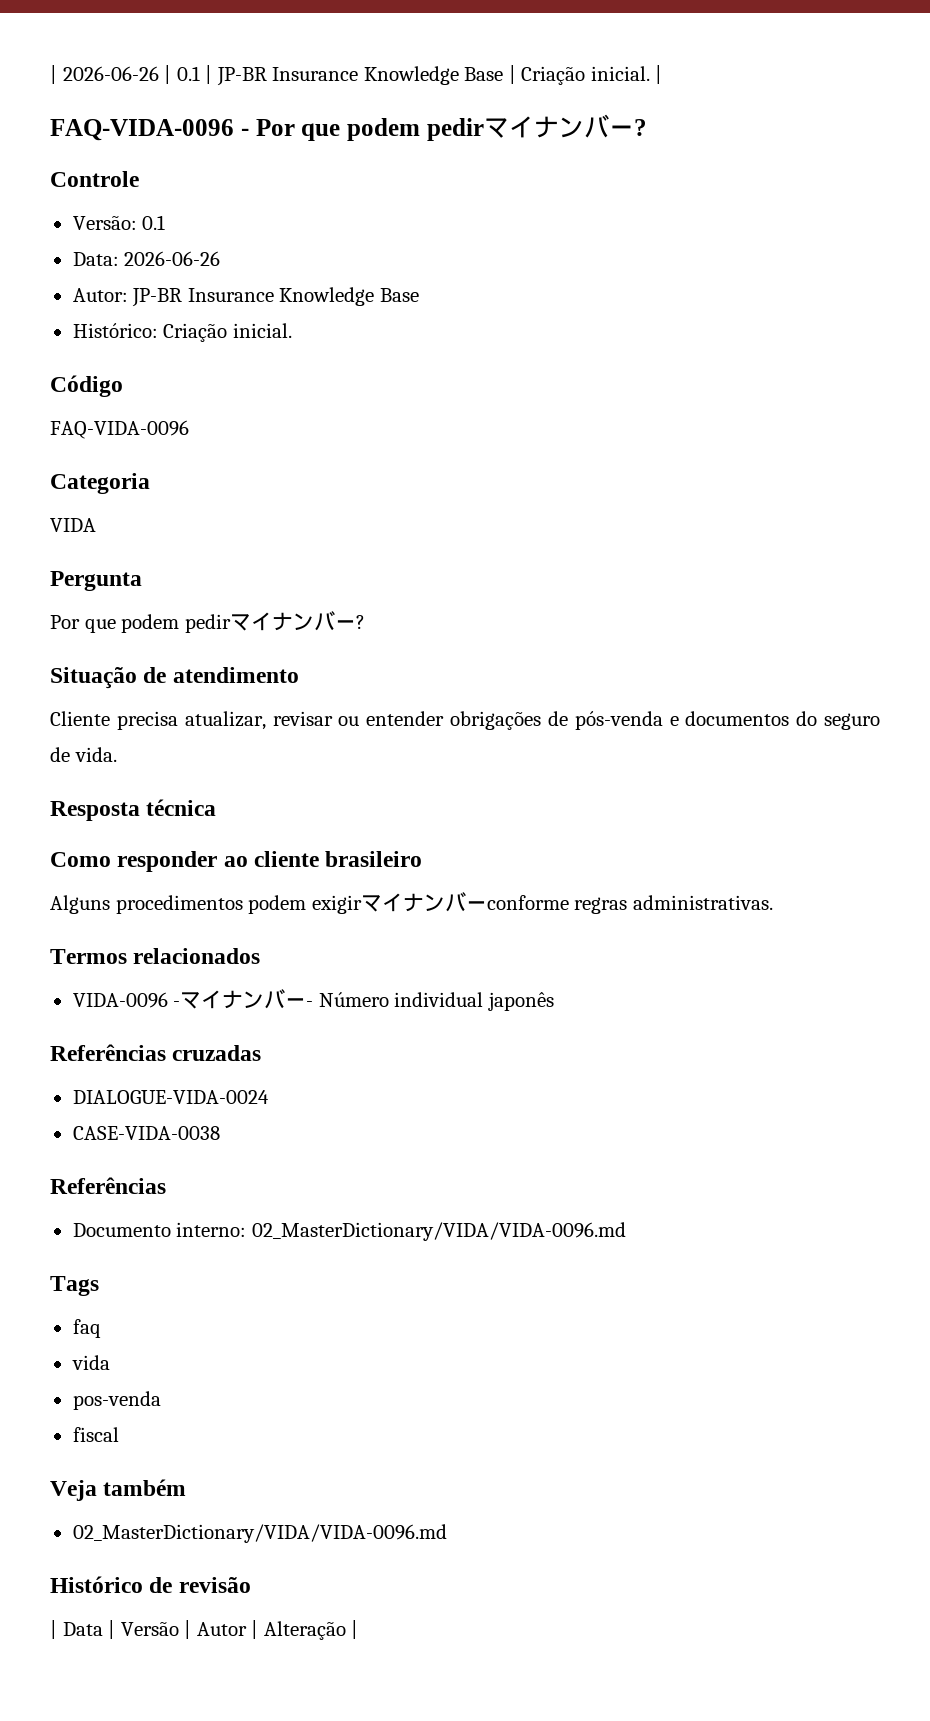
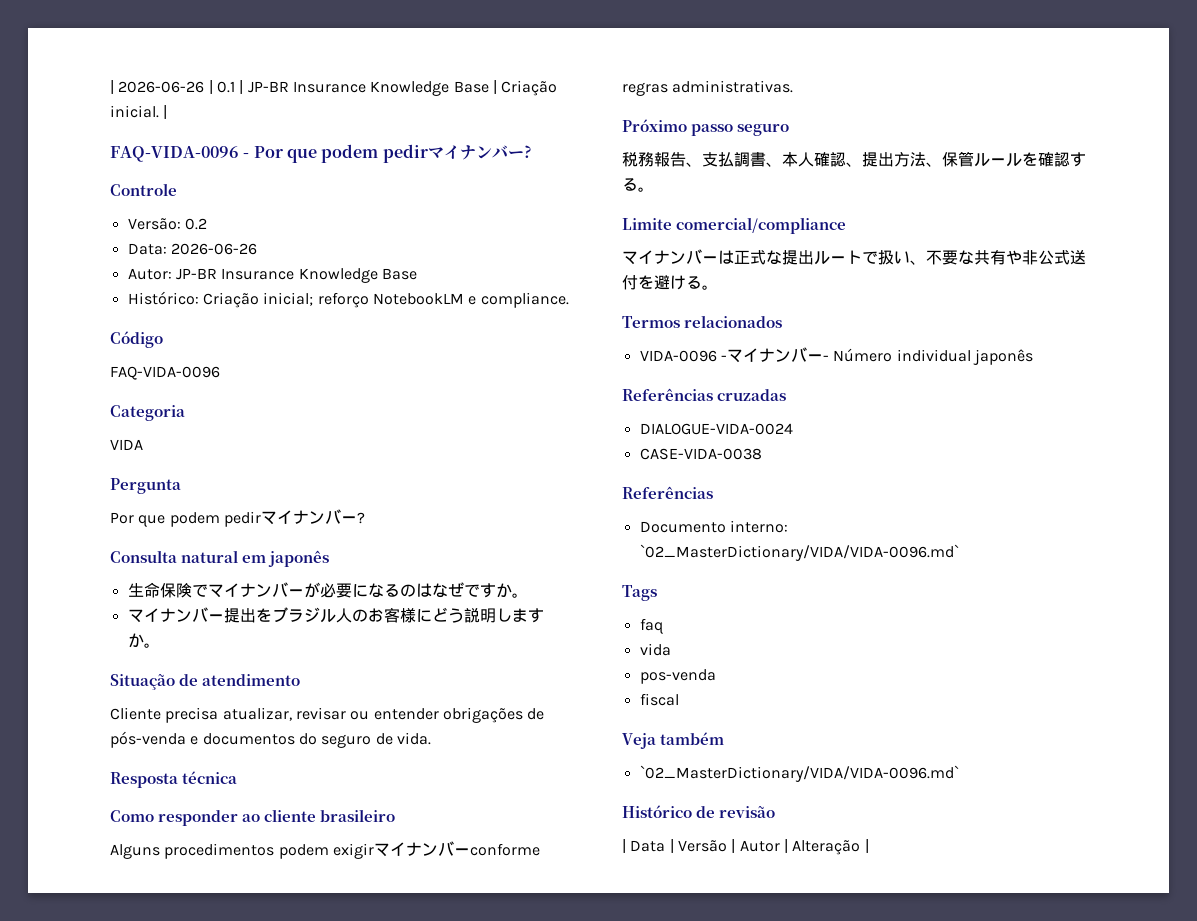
- Versão: 0.1
+ Versão: 0.2
- Histórico: Criação inicial.
+ Histórico: Criação inicial; reforço NotebookLM e compliance.
+ Consulta natural em japonês
+ 生命保険でマイナンバーが必要になるのはなぜですか。
+ マイナンバー提出をブラジル人のお客様にどう説明しますか。
+ Próximo passo seguro
+ 税務報告、支払調書、本人確認、提出方法、保管ルールを確認する。
+ Limite comercial/compliance
+ マイナンバーは正式な提出ルートで扱い、不要な共有や非公式送付を避ける。
- Documento interno: 02_MasterDictionary/VIDA/VIDA-0096.md
+ Documento interno: `02_MasterDictionary/VIDA/VIDA-0096.md`
  Veja também
- 02_MasterDictionary/VIDA/VIDA-0096.md
+ `02_MasterDictionary/VIDA/VIDA-0096.md`

